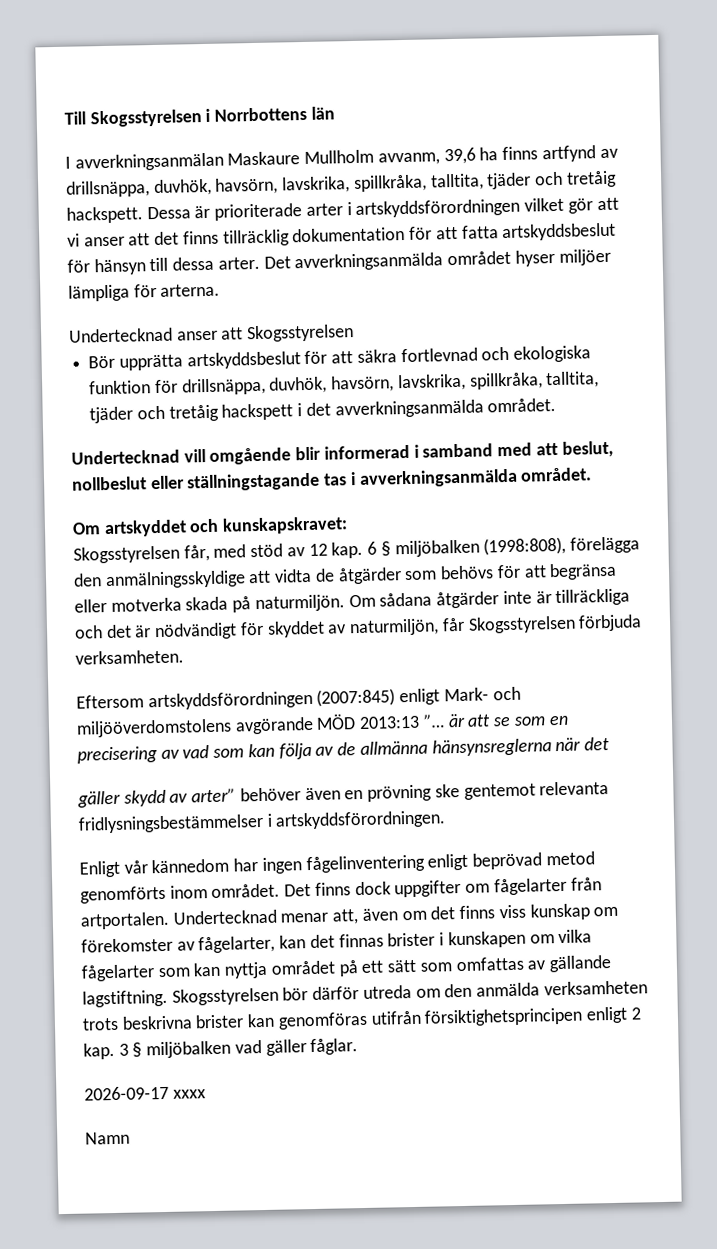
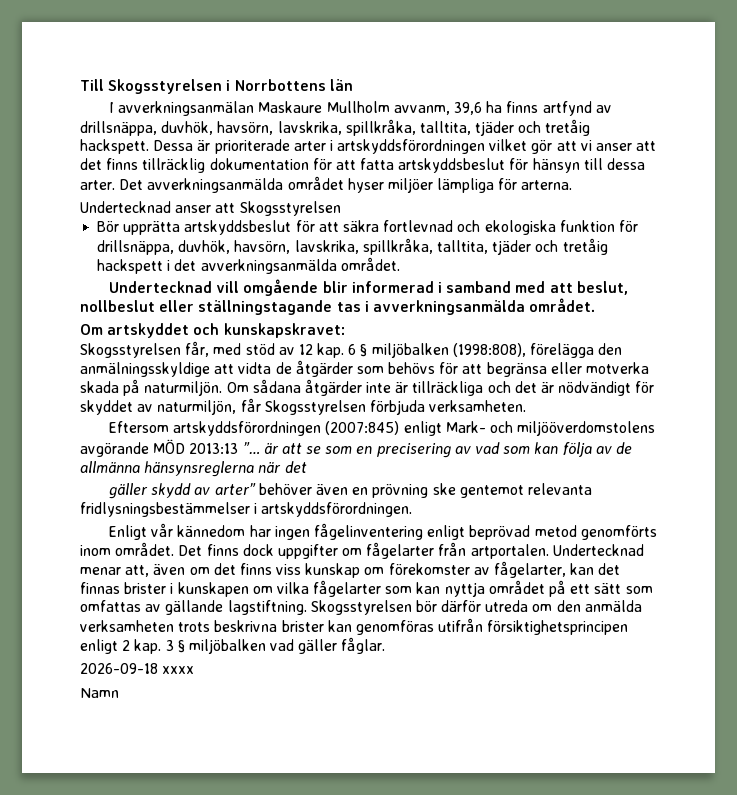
- 2026-09-17 xxxx
+ 2026-09-18 xxxx

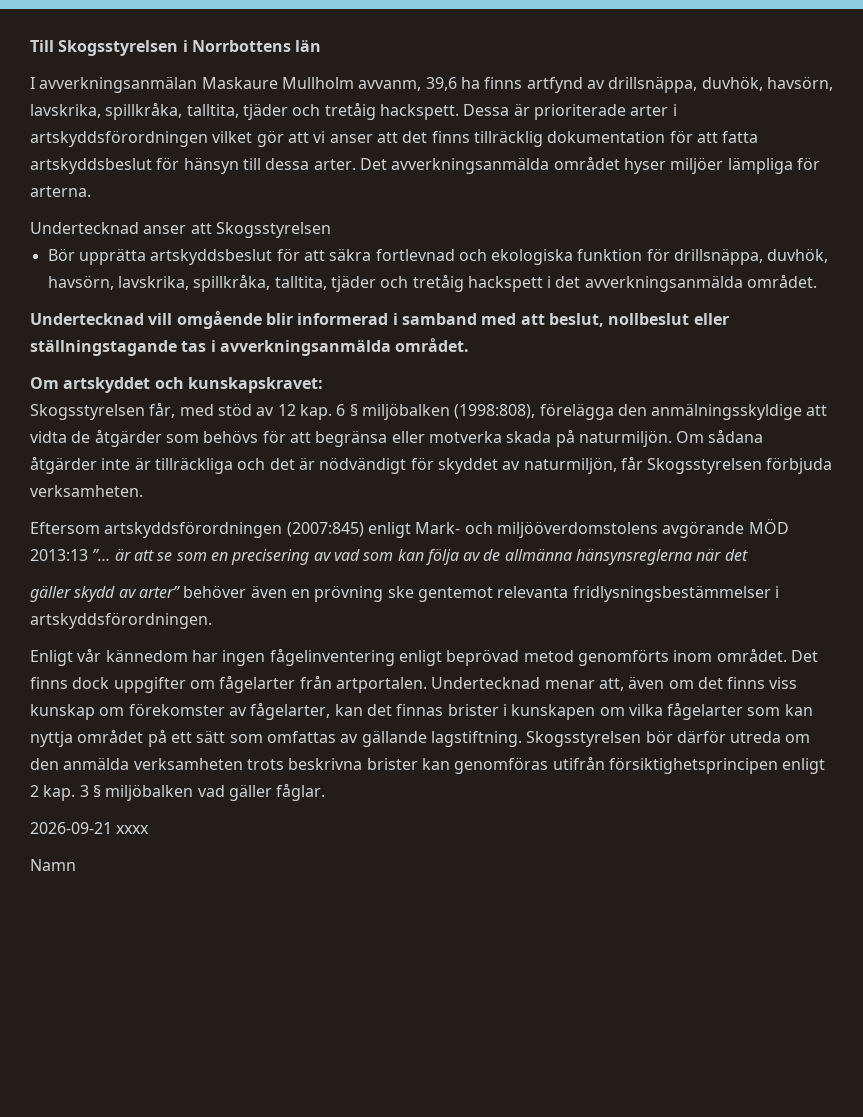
- 2026-09-18 xxxx
+ 2026-09-21 xxxx

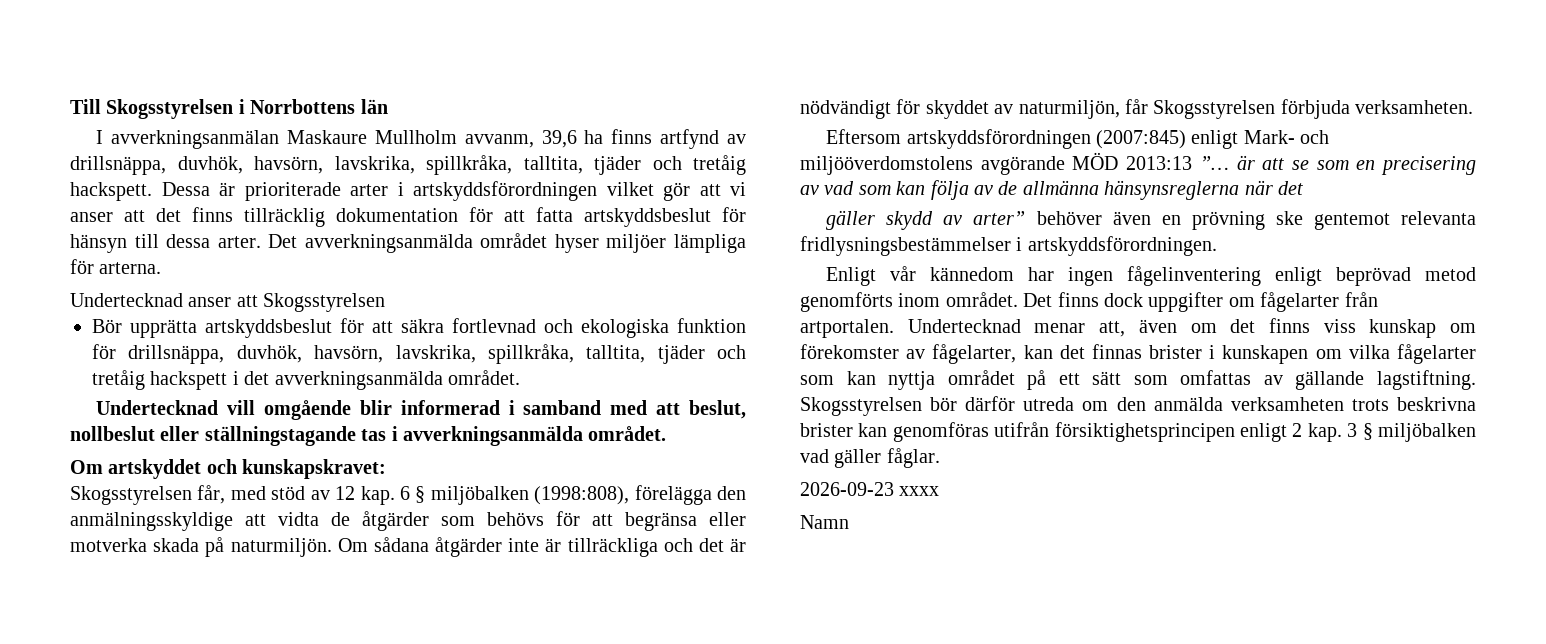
- 2026-09-21 xxxx
+ 2026-09-23 xxxx

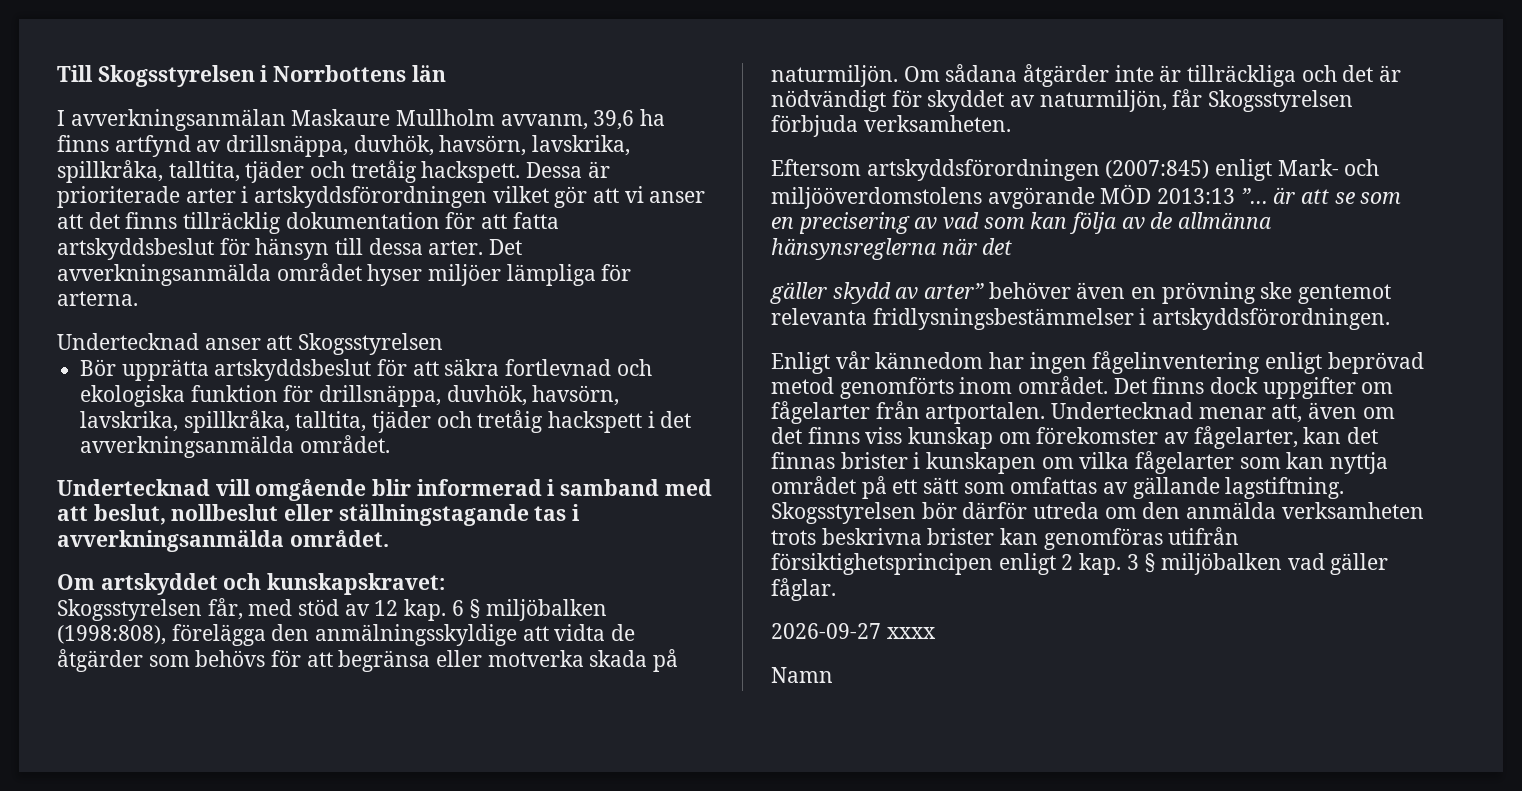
- 2026-09-23 xxxx
+ 2026-09-27 xxxx

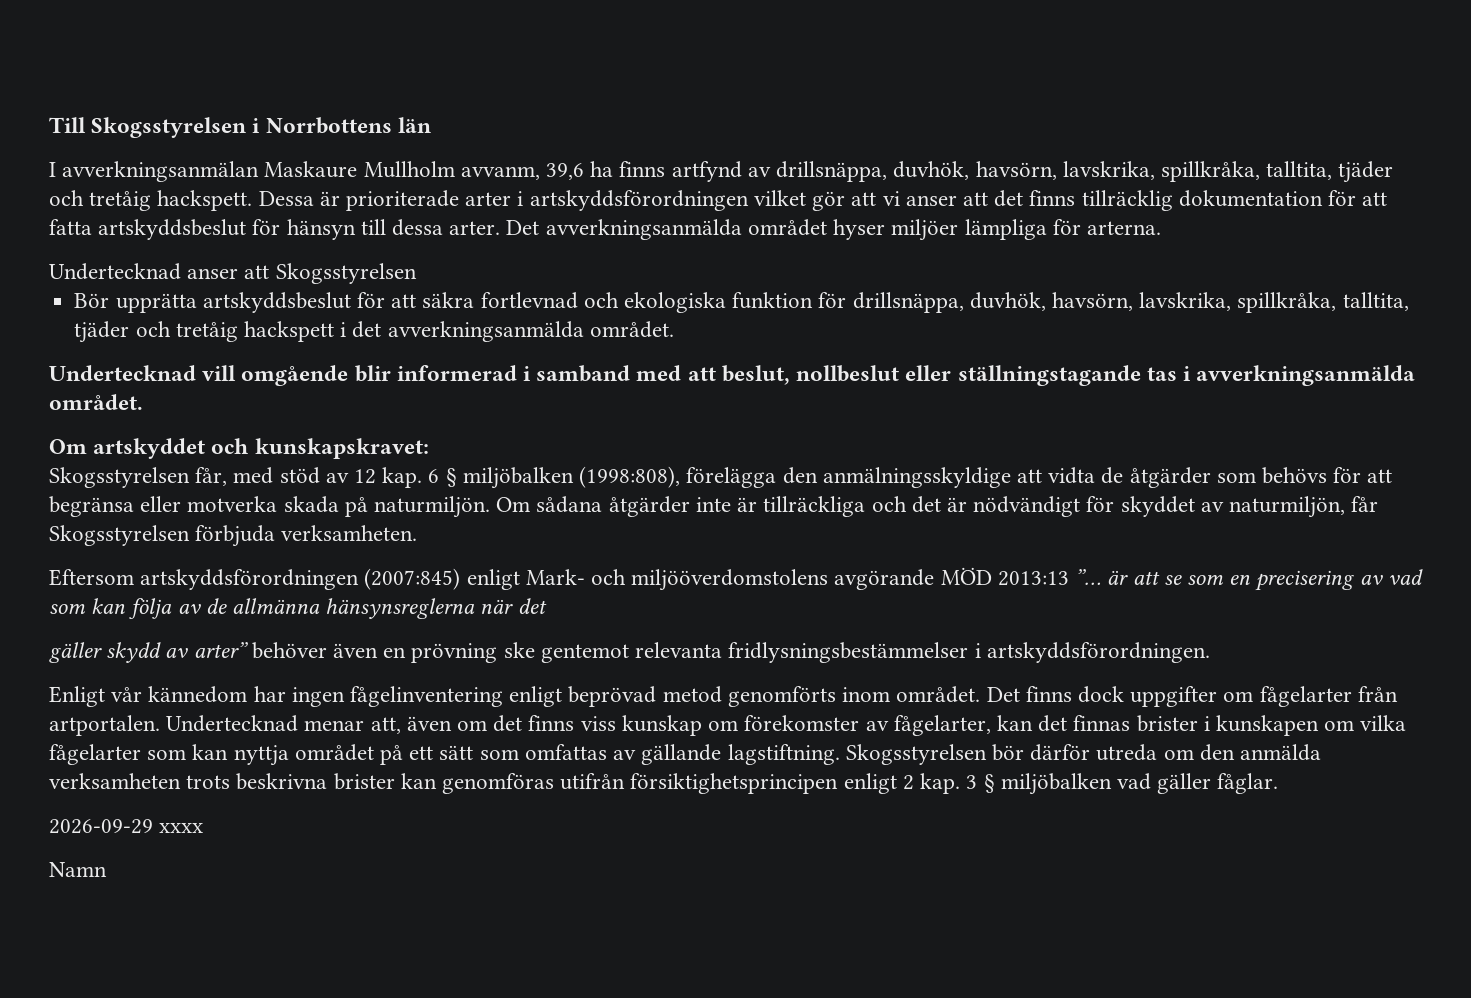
- 2026-09-27 xxxx
+ 2026-09-29 xxxx

